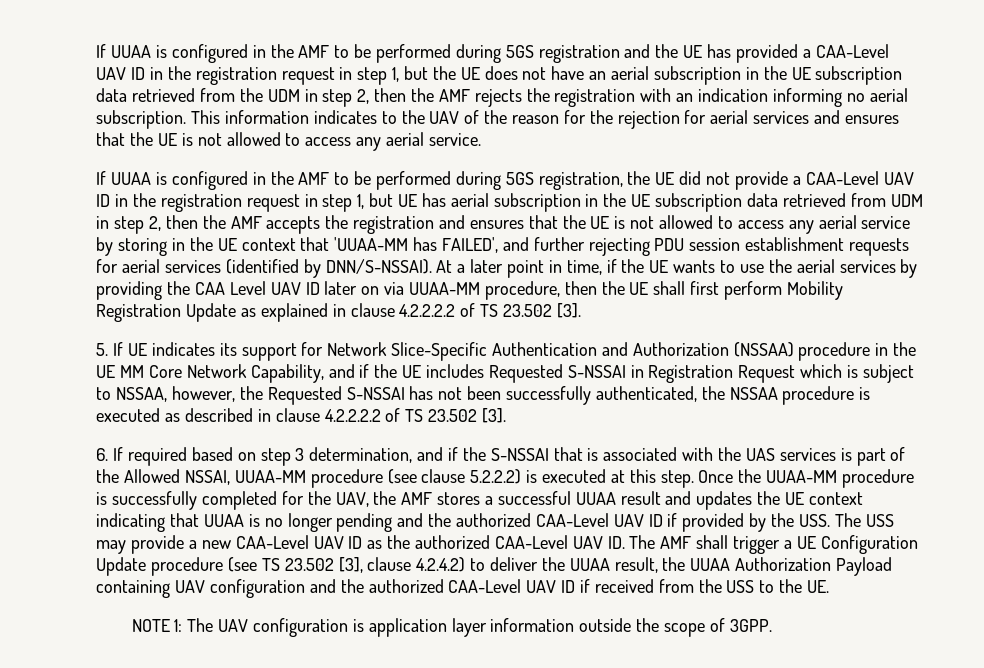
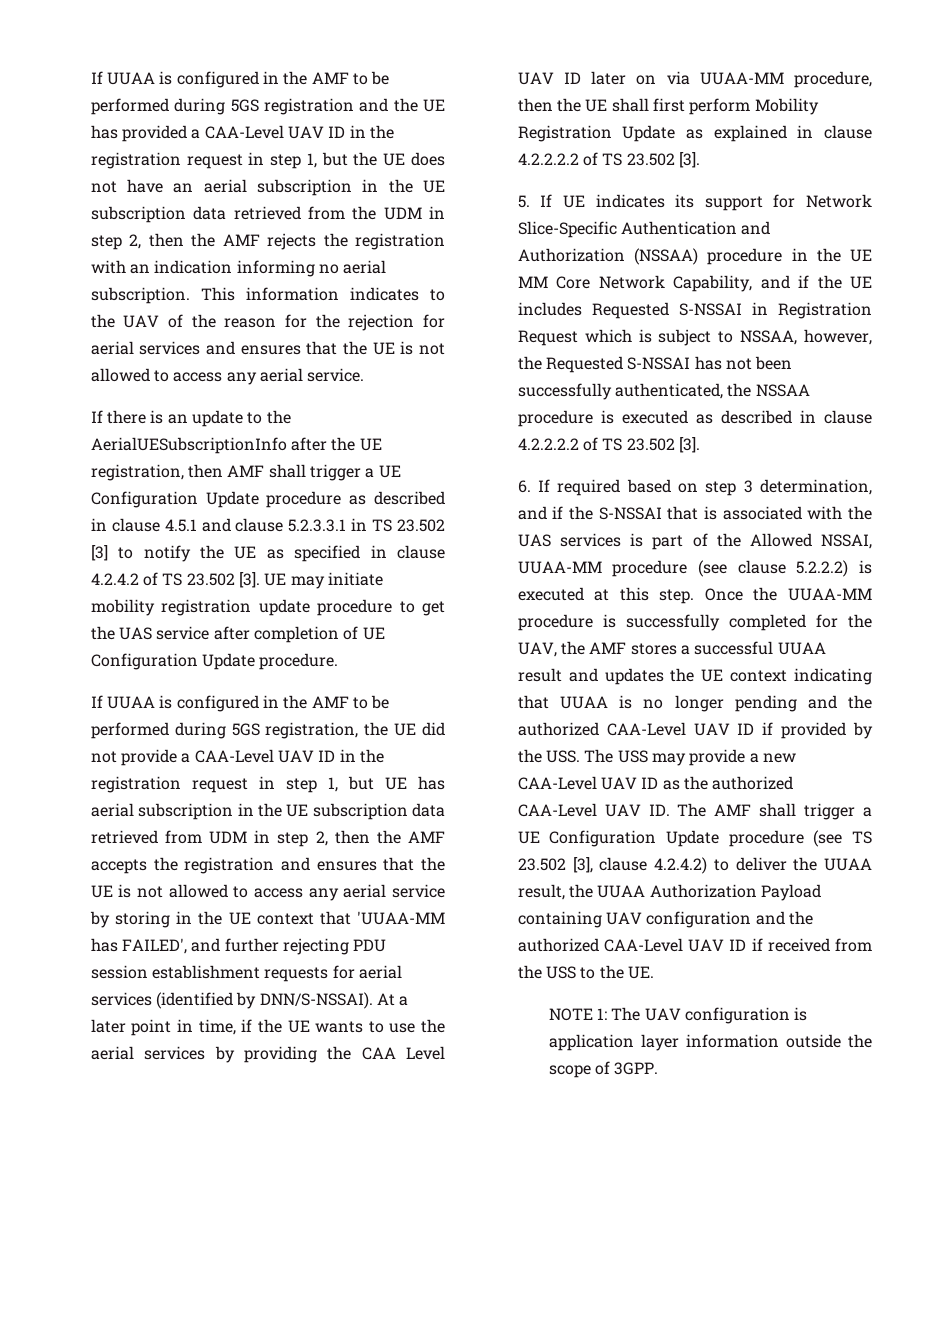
+ If there is an update to the AerialUESubscriptionInfo after the UE registration, then AMF shall trigger a UE Configuration Update procedure as described in clause 4.5.1 and clause 5.2.3.3.1 in TS 23.502 [3] to notify the UE as specified in clause 4.2.4.2 of TS 23.502 [3]. UE may initiate mobility registration update procedure to get the UAS service after completion of UE Configuration Update procedure.

